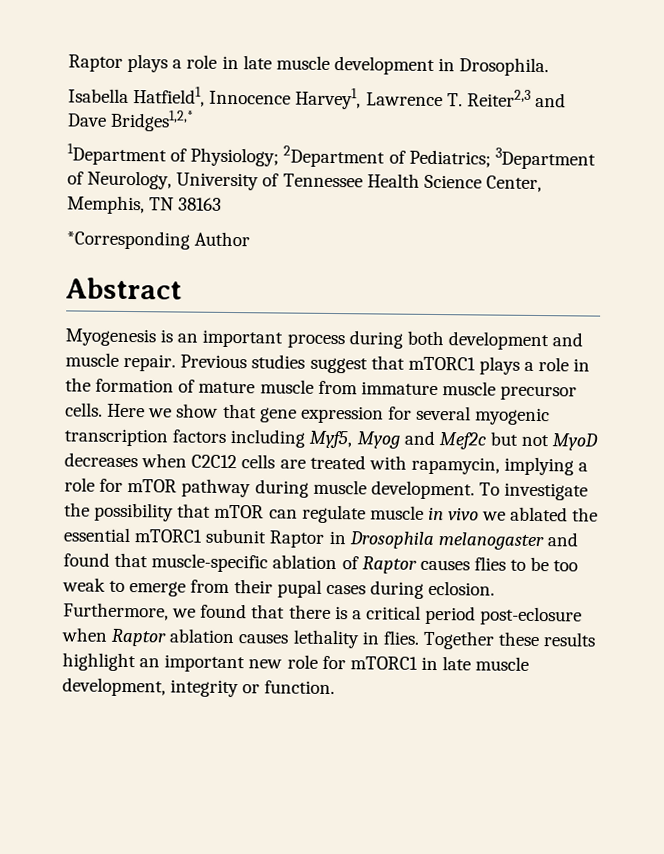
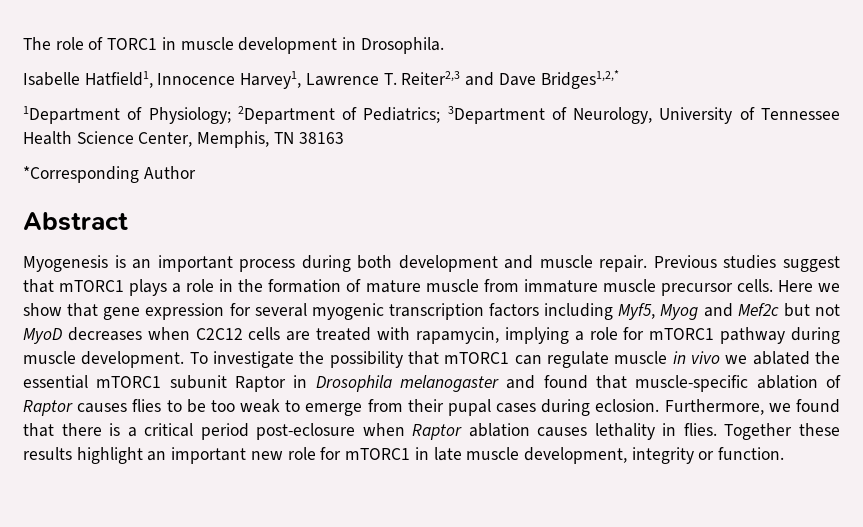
- Raptor plays a role in late muscle development in Drosophila.
+ The role of TORC1 in muscle development in Drosophila.
- Isabella Hatfield1, Innocence Harvey1, Lawrence T. Reiter2,3 and Dave Bridges1,2,*
+ Isabelle Hatfield1, Innocence Harvey1, Lawrence T. Reiter2,3 and Dave Bridges1,2,*
- Here we show that gene expression for several myogenic transcription factors including Myf5, Myog and Mef2c but not MyoD decreases when C2C12 cells are treated with rapamycin, implying a role for mTOR pathway during muscle development.
+ Here we show that gene expression for several myogenic transcription factors including Myf5, Myog and Mef2c but not MyoD decreases when C2C12 cells are treated with rapamycin, implying a role for mTORC1 pathway during muscle development.
- To investigate the possibility that mTOR can regulate muscle in vivo we ablated the essential mTORC1 subunit Raptor in Drosophila melanogaster and found that muscle-specific ablation of Raptor causes flies to be too weak to emerge from their pupal cases during eclosion.
+ To investigate the possibility that mTORC1 can regulate muscle in vivo we ablated the essential mTORC1 subunit Raptor in Drosophila melanogaster and found that muscle-specific ablation of Raptor causes flies to be too weak to emerge from their pupal cases during eclosion.

